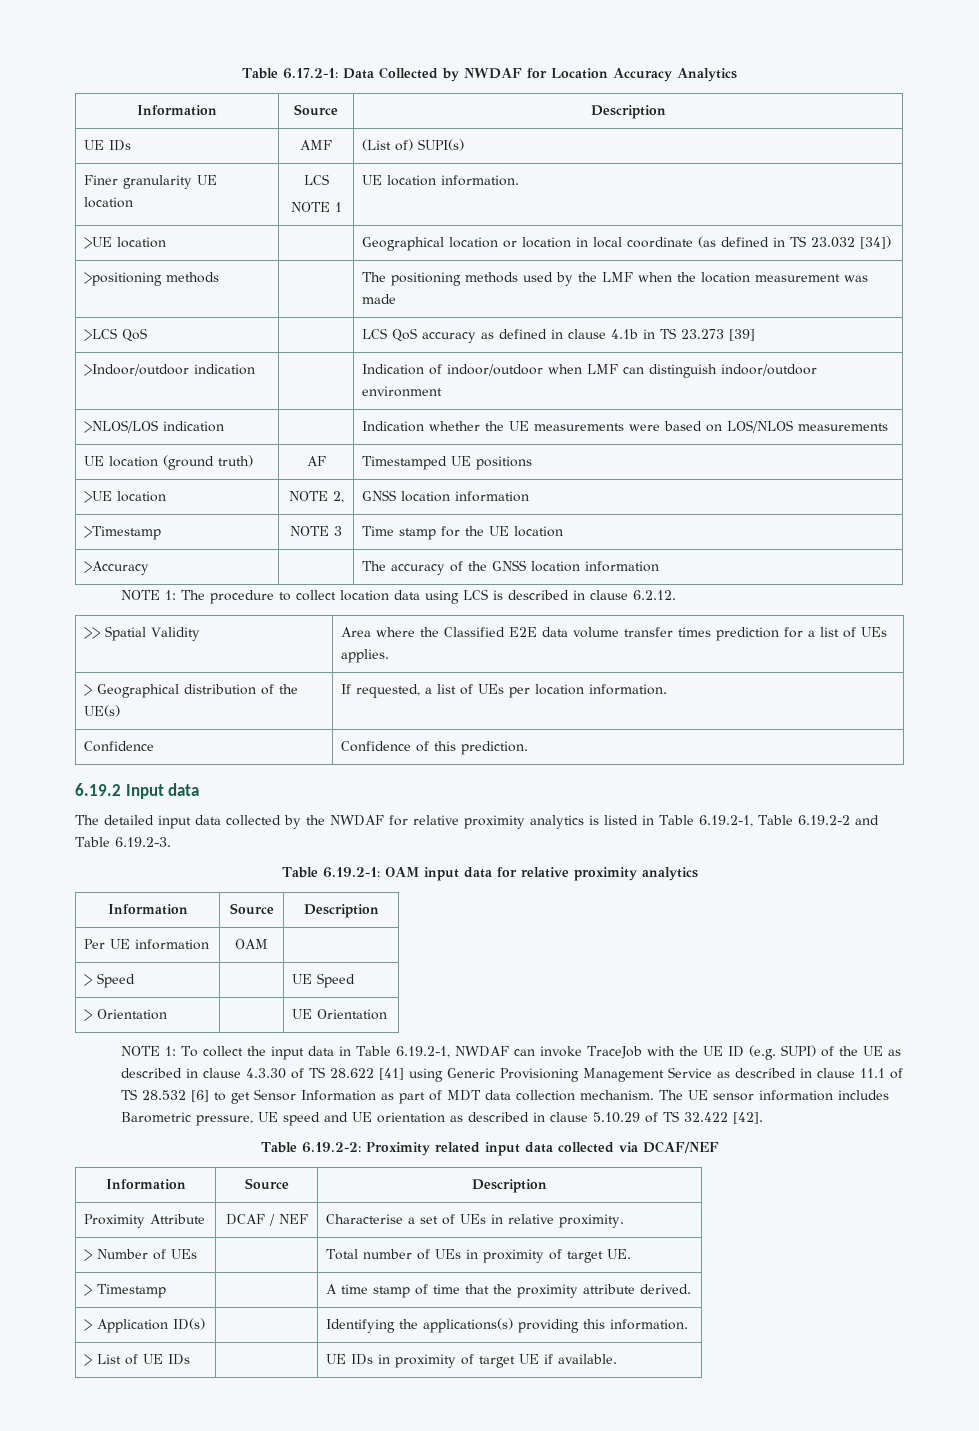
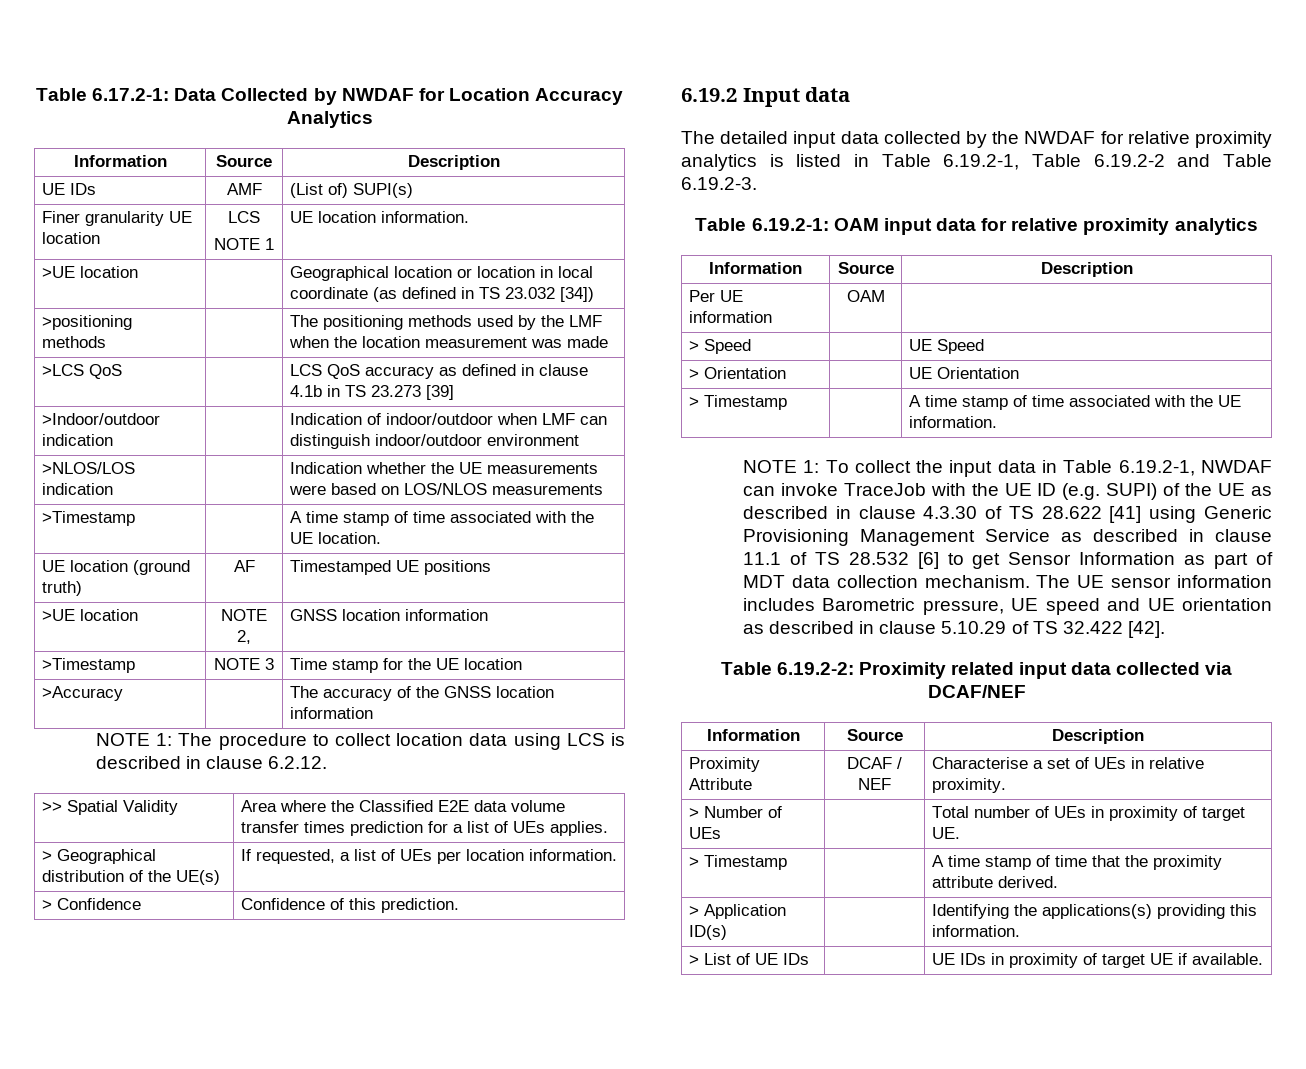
+ >Timestamp | | A time stamp of time associated with the UE location.
- Confidence | Confidence of this prediction.
+ > Confidence | Confidence of this prediction.
+ > Timestamp | | A time stamp of time associated with the UE information.

